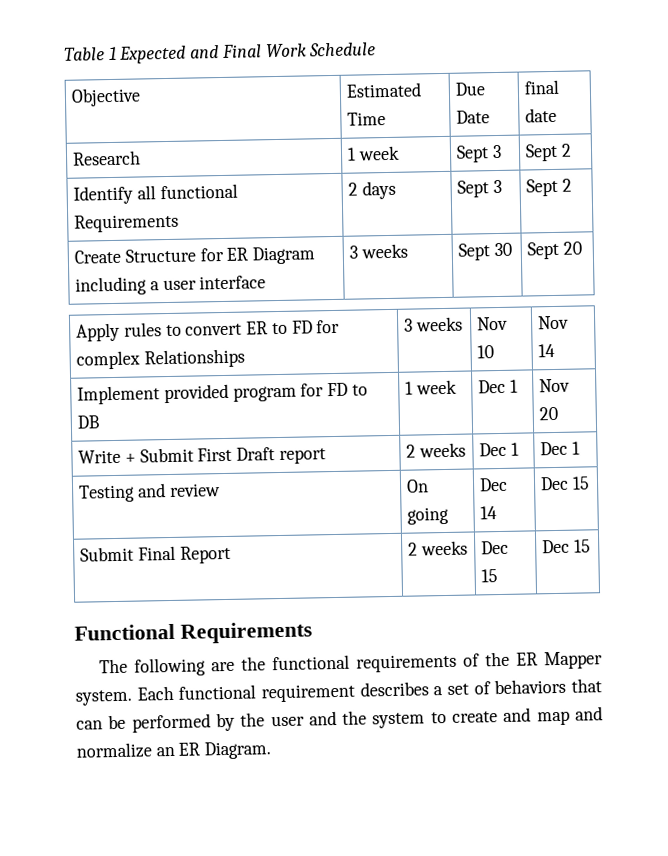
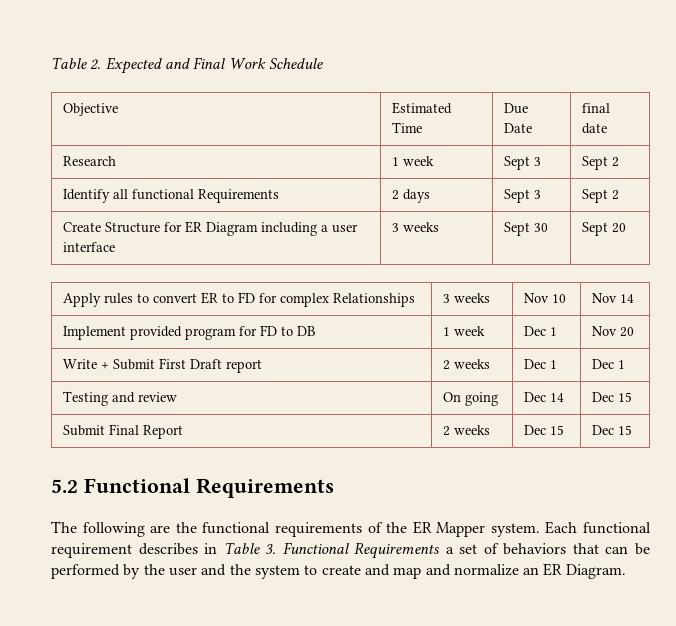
- Table 1 Expected and Final Work Schedule
+ Table 2. Expected and Final Work Schedule
- Functional Requirements
+ 5.2 Functional Requirements
- Each functional requirement describes a set of behaviors that can be performed by the user and the system to create and map and normalize an ER Diagram.
+ Each functional requirement describes in Table 3. Functional Requirements a set of behaviors that can be performed by the user and the system to create and map and normalize an ER Diagram.

